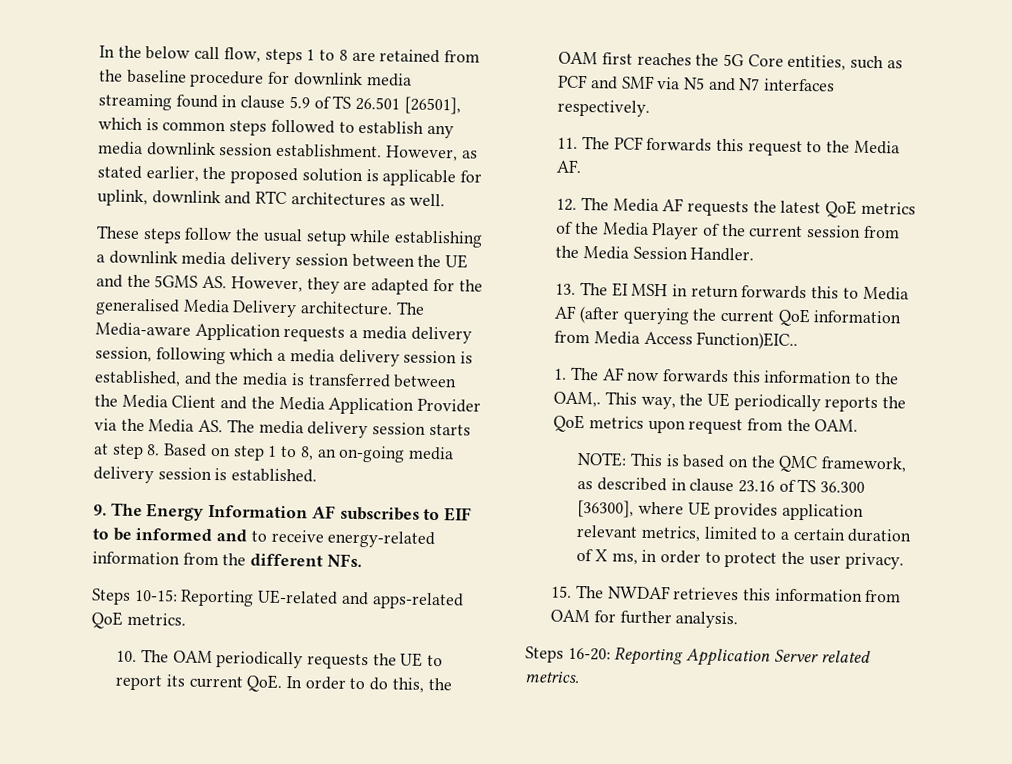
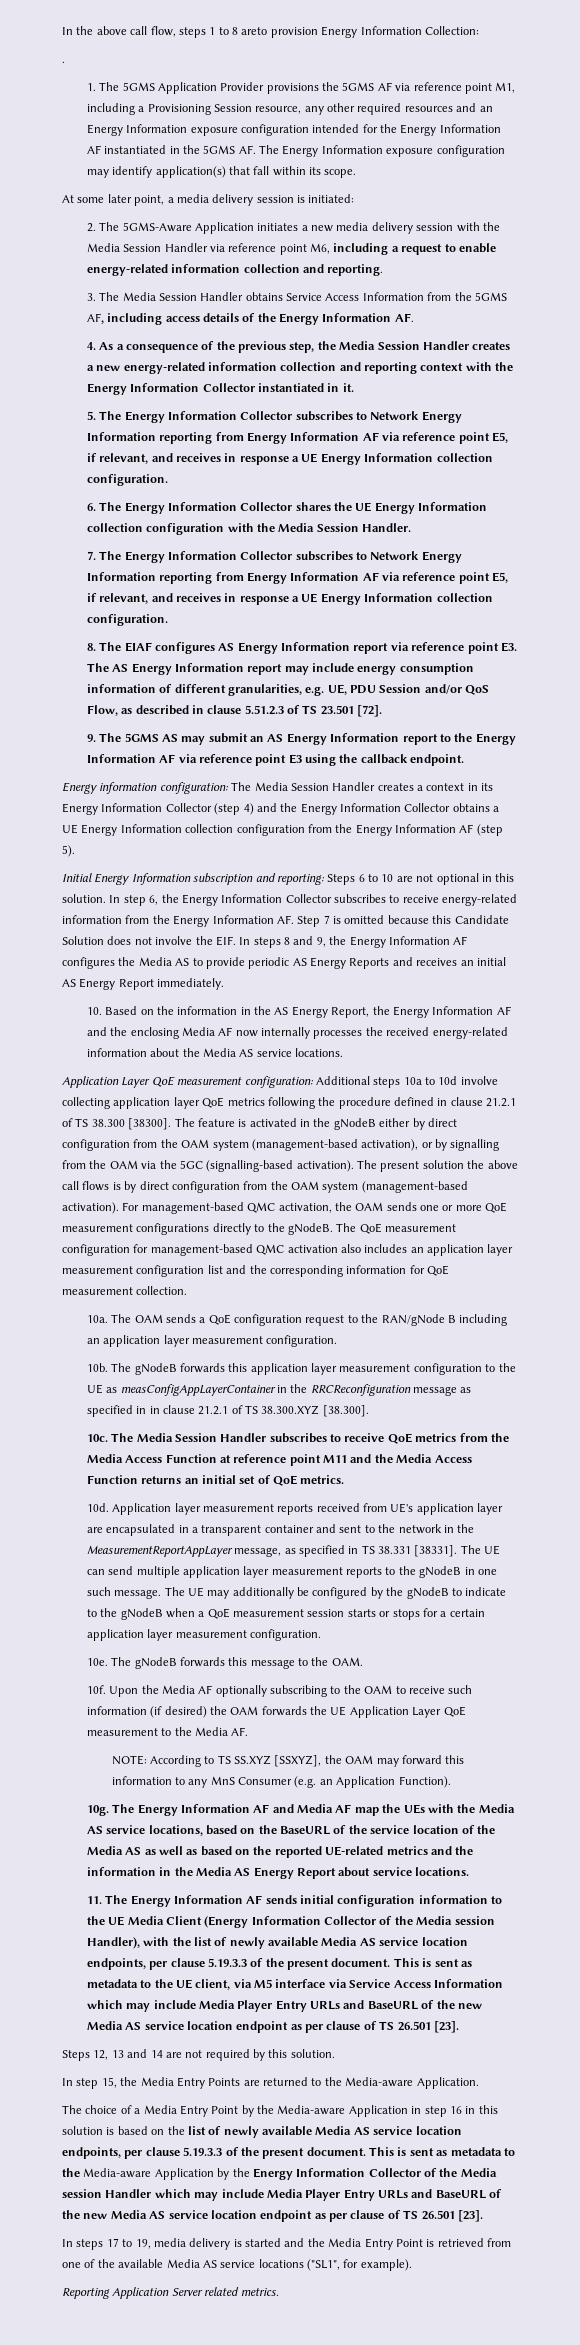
- In the below call flow, steps 1 to 8 are retained from the baseline procedure for downlink media streaming found in clause 5.9 of TS 26.501 [26501], which is common steps followed to establish any media downlink session establishment. However, as stated earlier, the proposed solution is applicable for uplink, downlink and RTC architectures as well.
- These steps follow the usual setup while establishing a downlink media delivery session between the UE and the 5GMS AS. However, they are adapted for the generalised Media Delivery architecture. The Media-aware Application requests a media delivery session, following which a media delivery session is established, and the media is transferred between the Media Client and the Media Application Provider via the Media AS. The media delivery session starts at step 8. Based on step 1 to 8, an on-going media delivery session is established.
- 9. The Energy Information AF subscribes to EIF to be informed and to receive energy-related information from the different NFs.
- Steps 10-15: Reporting UE-related and apps-related QoE metrics.
- 10. The OAM periodically requests the UE to report its current QoE. In order to do this, the OAM first reaches the 5G Core entities, such as PCF and SMF via N5 and N7 interfaces respectively.
- 11. The PCF forwards this request to the Media AF.
- 12. The Media AF requests the latest QoE metrics of the Media Player of the current session from the Media Session Handler.
- 13. The EI MSH in return forwards this to Media AF (after querying the current QoE information from Media Access Function)EIC..
- 1. The AF now forwards this information to the OAM,. This way, the UE periodically reports the QoE metrics upon request from the OAM.
- NOTE: This is based on the QMC framework, as described in clause 23.16 of TS 36.300 [36300], where UE provides application relevant metrics, limited to a certain duration of X ms, in order to protect the user privacy.
- 15. The NWDAF retrieves this information from OAM for further analysis.
- Steps 16-20: Reporting Application Server related metrics.
+ In the above call flow, steps 1 to 8 areto provision Energy Information Collection:
+ .
+ 1. The 5GMS Application Provider provisions the 5GMS AF via reference point M1, including a Provisioning Session resource, any other required resources and an Energy Information exposure configuration intended for the Energy Information AF instantiated in the 5GMS AF. The Energy Information exposure configuration may identify application(s) that fall within its scope.
+ At some later point, a media delivery session is initiated:
+ 2. The 5GMS-Aware Application initiates a new media delivery session with the Media Session Handler via reference point M6, including a request to enable energy-related information collection and reporting.
+ 3. The Media Session Handler obtains Service Access Information from the 5GMS AF, including access details of the Energy Information AF.
+ 4. As a consequence of the previous step, the Media Session Handler creates a new energy-related information collection and reporting context with the Energy Information Collector instantiated in it.
+ 5. The Energy Information Collector subscribes to Network Energy Information reporting from Energy Information AF via reference point E5, if relevant, and receives in response a UE Energy Information collection configuration.
+ 6. The Energy Information Collector shares the UE Energy Information collection configuration with the Media Session Handler.
+ 7. The Energy Information Collector subscribes to Network Energy Information reporting from Energy Information AF via reference point E5, if relevant, and receives in response a UE Energy Information collection configuration.
+ 8. The EIAF configures AS Energy Information report via reference point E3. The AS Energy Information report may include energy consumption information of different granularities, e.g. UE, PDU Session and/or QoS Flow, as described in clause 5.51.2.3 of TS 23.501 [72].
+ 9. The 5GMS AS may submit an AS Energy Information report to the Energy Information AF via reference point E3 using the callback endpoint.
+ Energy information configuration: The Media Session Handler creates a context in its Energy Information Collector (step 4) and the Energy Information Collector obtains a UE Energy Information collection configuration from the Energy Information AF (step 5).
+ Initial Energy Information subscription and reporting: Steps 6 to 10 are not optional in this solution. In step 6, the Energy Information Collector subscribes to receive energy-related information from the Energy Information AF. Step 7 is omitted because this Candidate Solution does not involve the EIF. In steps 8 and 9, the Energy Information AF configures the Media AS to provide periodic AS Energy Reports and receives an initial AS Energy Report immediately.
+ 10. Based on the information in the AS Energy Report, the Energy Information AF and the enclosing Media AF now internally processes the received energy-related information about the Media AS service locations.
+ Application Layer QoE measurement configuration: Additional steps 10a to 10d involve collecting application layer QoE metrics following the procedure defined in clause 21.2.1 of TS 38.300 [38300]. The feature is activated in the gNodeB either by direct configuration from the OAM system (management-based activation), or by signalling from the OAM via the 5GC (signalling-based activation). The present solution the above call flows is by direct configuration from the OAM system (management-based activation). For management-based QMC activation, the OAM sends one or more QoE measurement configurations directly to the gNodeB. The QoE measurement configuration for management-based QMC activation also includes an application layer measurement configuration list and the corresponding information for QoE measurement collection.
+ 10a. The OAM sends a QoE configuration request to the RAN/gNode B including an application layer measurement configuration.
+ 10b. The gNodeB forwards this application layer measurement configuration to the UE as measConfigAppLayerContainer in the RRCReconfiguration message as specified in in clause 21.2.1 of TS 38.300.XYZ [38.300].
+ 10c. The Media Session Handler subscribes to receive QoE metrics from the Media Access Function at reference point M11 and the Media Access Function returns an initial set of QoE metrics.
+ 10d. Application layer measurement reports received from UE's application layer are encapsulated in a transparent container and sent to the network in the MeasurementReportAppLayer message, as specified in TS 38.331 [38331]. The UE can send multiple application layer measurement reports to the gNodeB in one such message. The UE may additionally be configured by the gNodeB to indicate to the gNodeB when a QoE measurement session starts or stops for a certain application layer measurement configuration.
+ 10e. The gNodeB forwards this message to the OAM.
+ 10f. Upon the Media AF optionally subscribing to the OAM to receive such information (if desired) the OAM forwards the UE Application Layer QoE measurement to the Media AF.
+ NOTE: According to TS SS.XYZ [SSXYZ], the OAM may forward this information to any MnS Consumer (e.g. an Application Function).
+ 10g. The Energy Information AF and Media AF map the UEs with the Media AS service locations, based on the BaseURL of the service location of the Media AS as well as based on the reported UE-related metrics and the information in the Media AS Energy Report about service locations.
+ 11. The Energy Information AF sends initial configuration information to the UE Media Client (Energy Information Collector of the Media session Handler), with the list of newly available Media AS service location endpoints, per clause 5.19.3.3 of the present document. This is sent as metadata to the UE client, via M5 interface via Service Access Information which may include Media Player Entry URLs and BaseURL of the new Media AS service location endpoint as per clause of TS 26.501 [23].
+ Steps 12, 13 and 14 are not required by this solution.
+ In step 15, the Media Entry Points are returned to the Media-aware Application.
+ The choice of a Media Entry Point by the Media-aware Application in step 16 in this solution is based on the list of newly available Media AS service location endpoints, per clause 5.19.3.3 of the present document. This is sent as metadata to the Media-aware Application by the Energy Information Collector of the Media session Handler which may include Media Player Entry URLs and BaseURL of the new Media AS service location endpoint as per clause of TS 26.501 [23].
+ In steps 17 to 19, media delivery is started and the Media Entry Point is retrieved from one of the available Media AS service locations ("SL1", for example).
+ Reporting Application Server related metrics.

